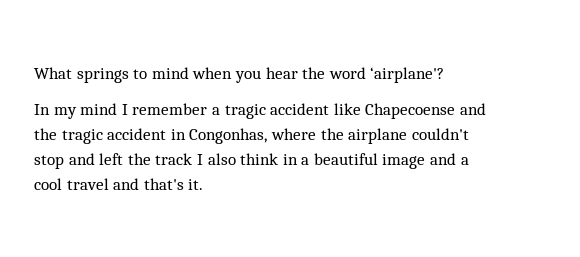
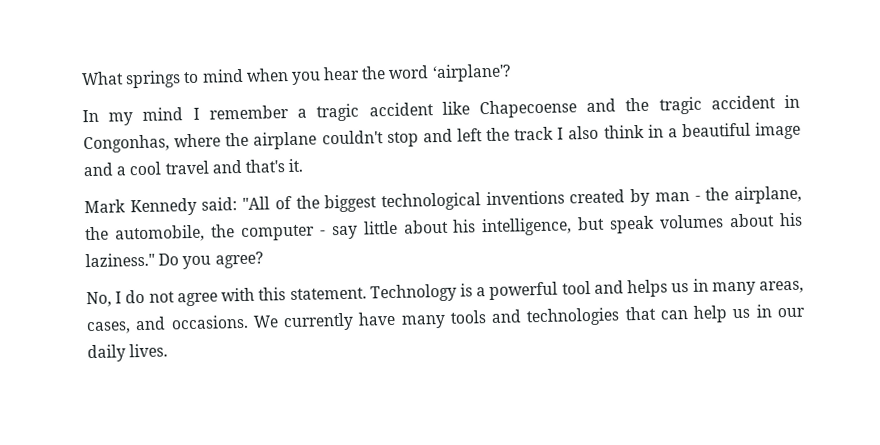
+ Mark Kennedy said: "All of the biggest technological inventions created by man - the airplane, the automobile, the computer - say little about his intelligence, but speak volumes about his laziness." Do you agree?
+ No, I do not agree with this statement. Technology is a powerful tool and helps us in many areas, cases, and occasions. We currently have many tools and technologies that can help us in our daily lives.

